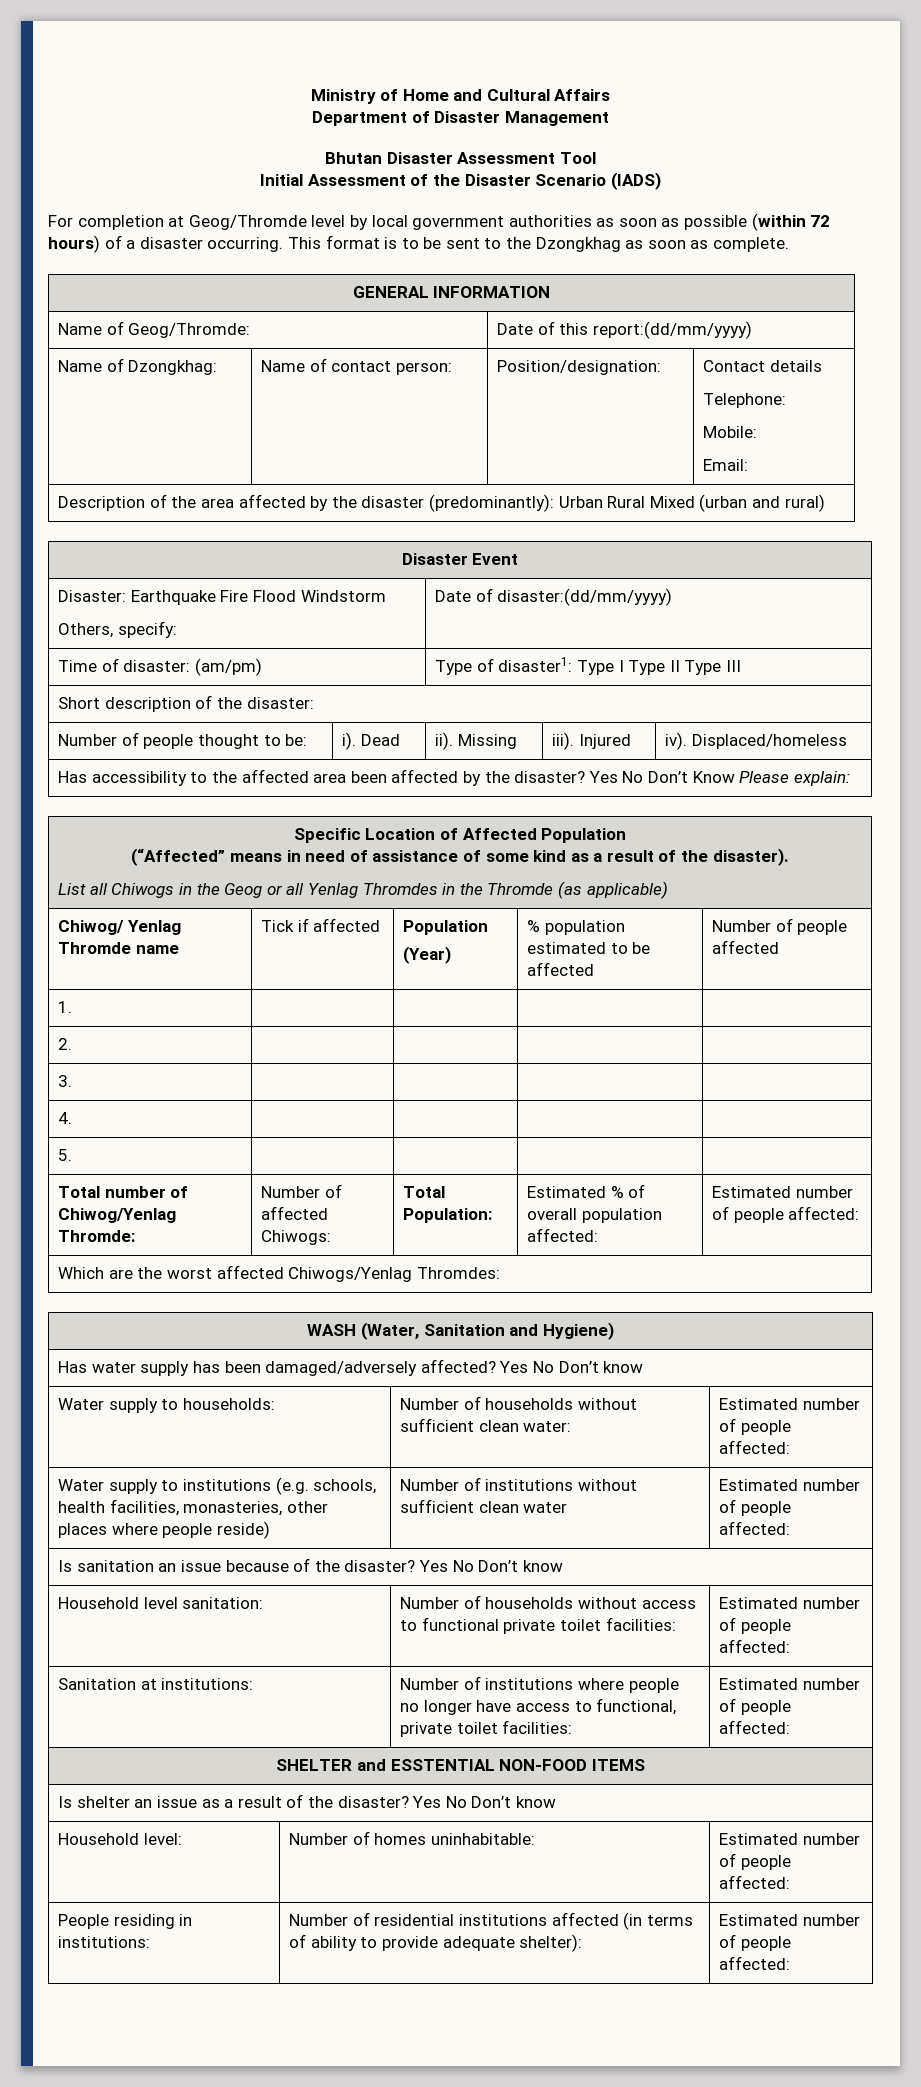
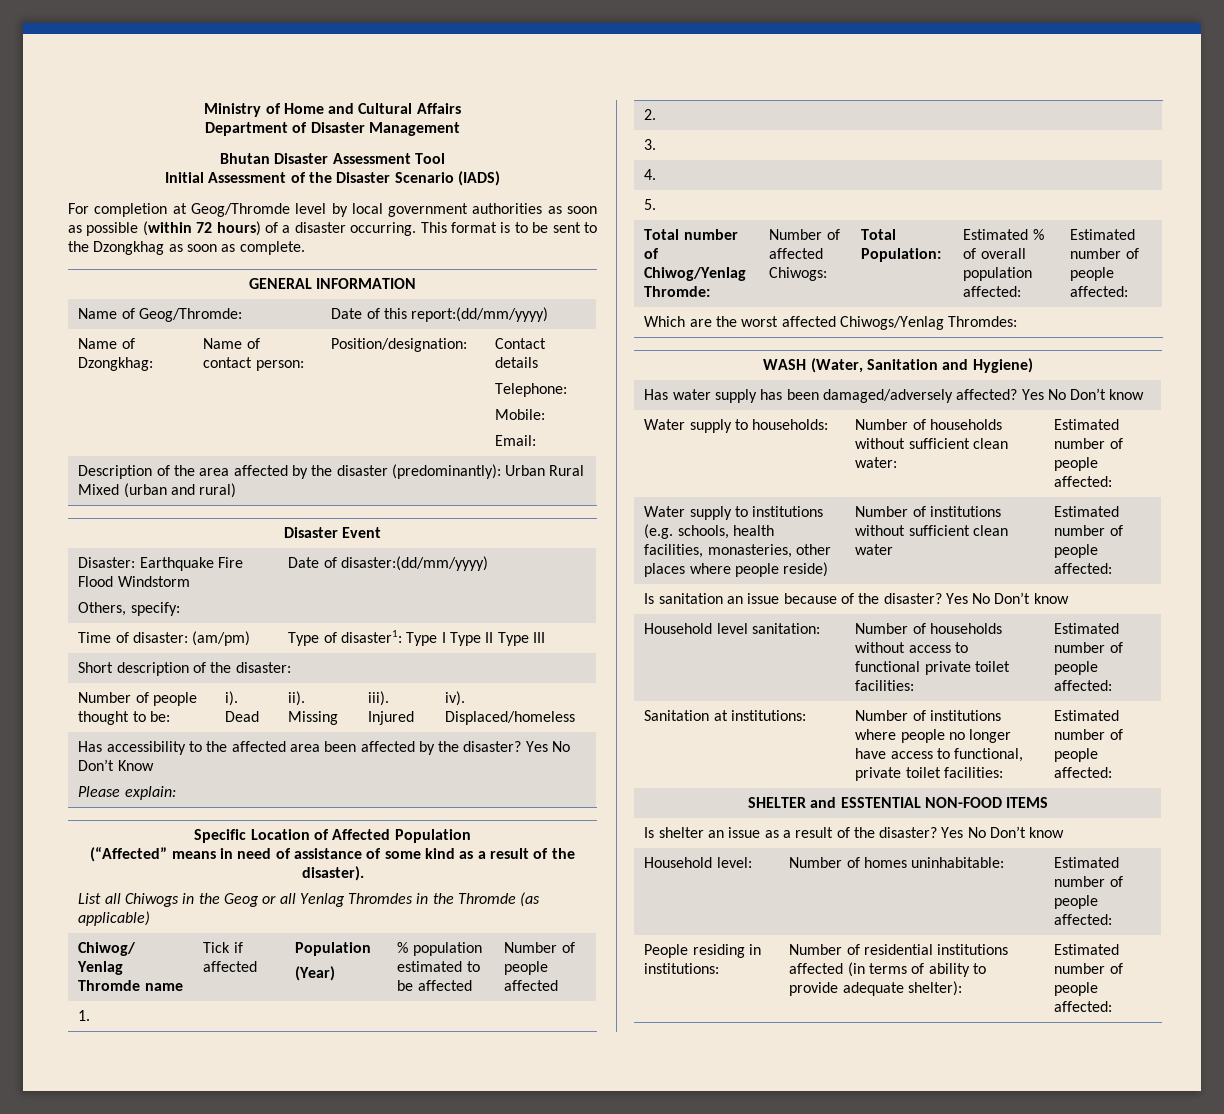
- Has accessibility to the affected area been affected by the disaster? Yes No Don’t Know Please explain:
+ Has accessibility to the affected area been affected by the disaster? Yes No Don’t Know
+ Please explain:

